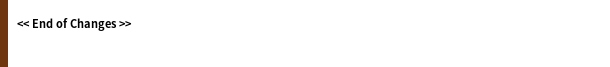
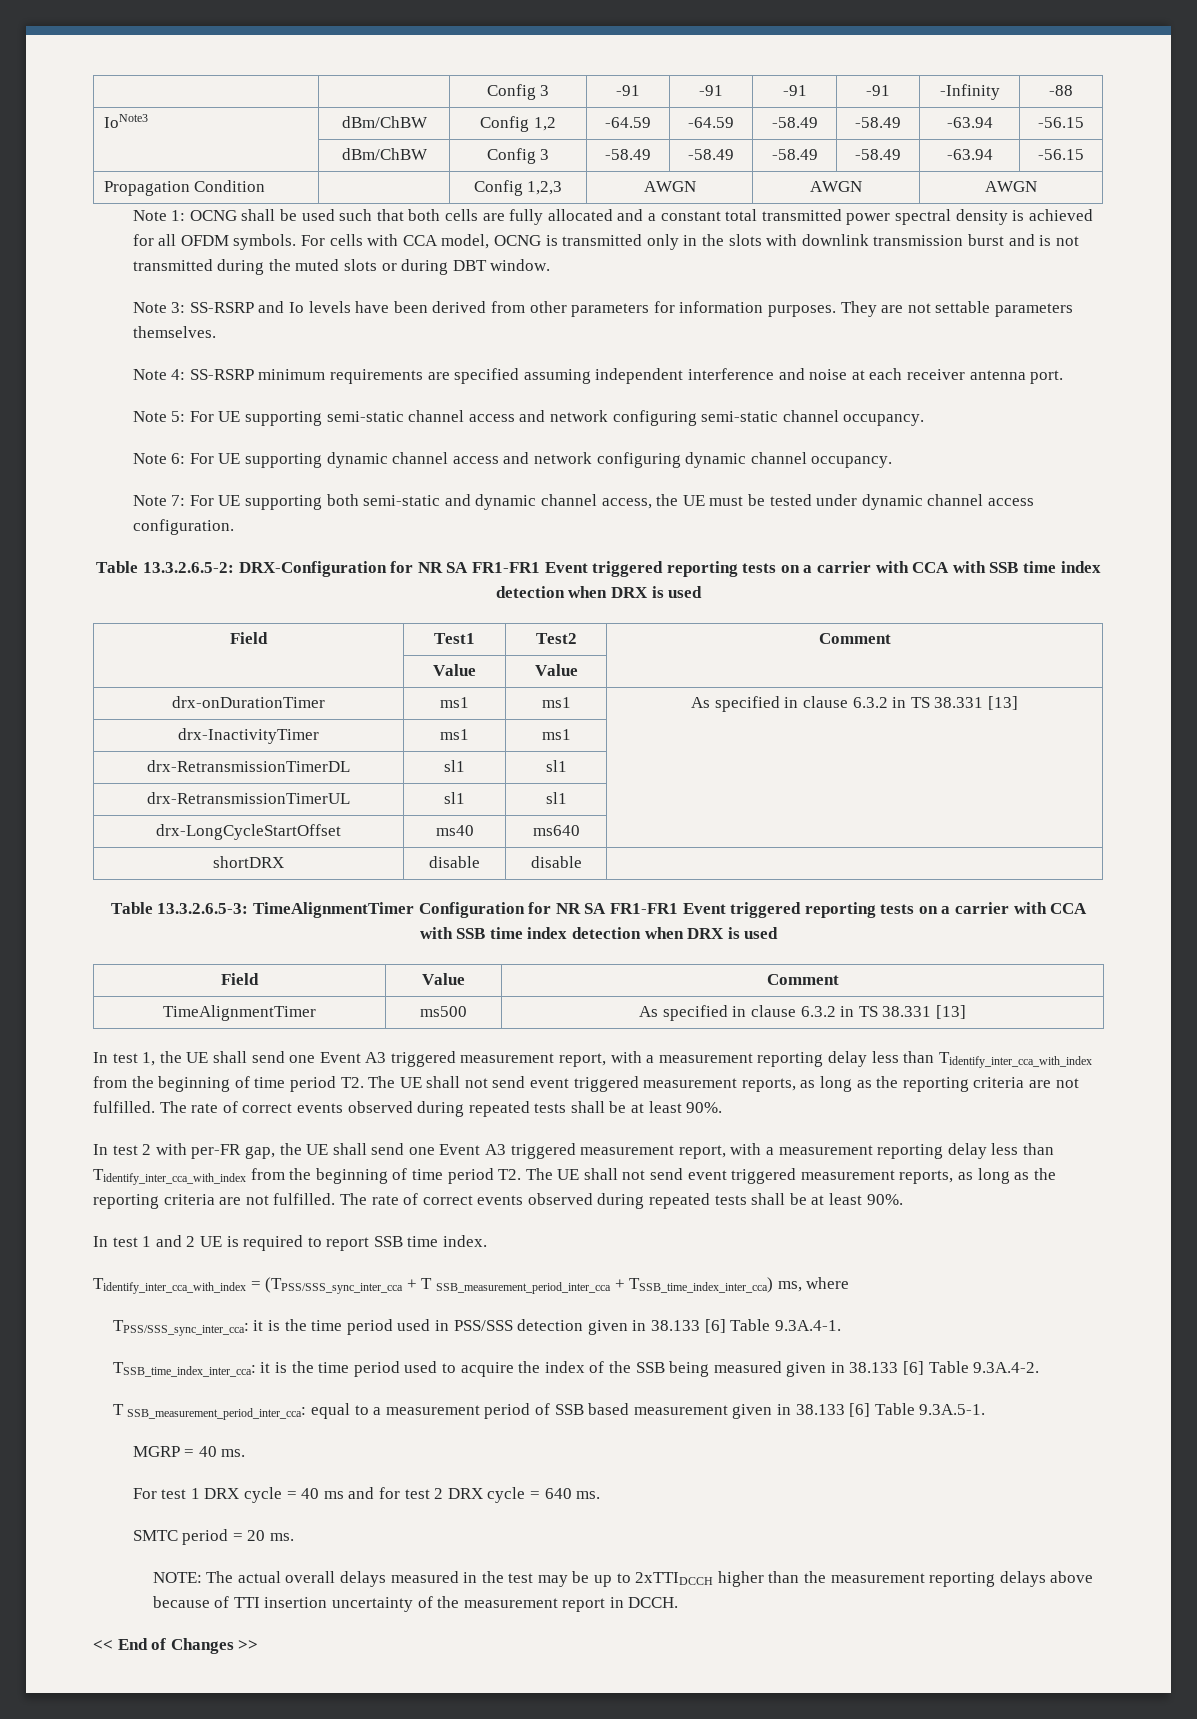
+ | | Config 3 | -91 | -91 | -91 | -91 | -Infinity | -88
+ IoNote3 | dBm/ChBW | Config 1,2 | -64.59 | -64.59 | -58.49 | -58.49 | -63.94 | -56.15
+ | dBm/ChBW | Config 3 | -58.49 | -58.49 | -58.49 | -58.49 | -63.94 | -56.15
+ Propagation Condition | | Config 1,2,3 | AWGN | AWGN | AWGN
+ Note 1: OCNG shall be used such that both cells are fully allocated and a constant total transmitted power spectral density is achieved for all OFDM symbols. For cells with CCA model, OCNG is transmitted only in the slots with downlink transmission burst and is not transmitted during the muted slots or during DBT window.
+ Note 3: SS-RSRP and Io levels have been derived from other parameters for information purposes. They are not settable parameters themselves.
+ Note 4: SS-RSRP minimum requirements are specified assuming independent interference and noise at each receiver antenna port.
+ Note 5: For UE supporting semi-static channel access and network configuring semi-static channel occupancy.
+ Note 6: For UE supporting dynamic channel access and network configuring dynamic channel occupancy.
+ Note 7: For UE supporting both semi-static and dynamic channel access, the UE must be tested under dynamic channel access configuration.
+ Table 13.3.2.6.5-2: DRX-Configuration for NR SA FR1-FR1 Event triggered reporting tests on a carrier with CCA with SSB time index detection when DRX is used
+ Field | Test1 | Test2 | Comment
+ | Value | Value |
+ drx-onDurationTimer | ms1 | ms1 | As specified in clause 6.3.2 in TS 38.331 [13]
+ drx-InactivityTimer | ms1 | ms1 |
+ drx-RetransmissionTimerDL | sl1 | sl1 |
+ drx-RetransmissionTimerUL | sl1 | sl1 |
+ drx-LongCycleStartOffset | ms40 | ms640 |
+ shortDRX | disable | disable |
+ Table 13.3.2.6.5-3: TimeAlignmentTimer Configuration for NR SA FR1-FR1 Event triggered reporting tests on a carrier with CCA with SSB time index detection when DRX is used
+ Field | Value | Comment
+ TimeAlignmentTimer | ms500 | As specified in clause 6.3.2 in TS 38.331 [13]
+ In test 1, the UE shall send one Event A3 triggered measurement report, with a measurement reporting delay less than Tidentify_inter_cca_with_index from the beginning of time period T2. The UE shall not send event triggered measurement reports, as long as the reporting criteria are not fulfilled. The rate of correct events observed during repeated tests shall be at least 90%.
+ In test 2 with per-FR gap, the UE shall send one Event A3 triggered measurement report, with a measurement reporting delay less than Tidentify_inter_cca_with_index from the beginning of time period T2. The UE shall not send event triggered measurement reports, as long as the reporting criteria are not fulfilled. The rate of correct events observed during repeated tests shall be at least 90%.
+ In test 1 and 2 UE is required to report SSB time index.
+ Tidentify_inter_cca_with_index = (TPSS/SSS_sync_inter_cca + T SSB_measurement_period_inter_cca + TSSB_time_index_inter_cca) ms, where
+ TPSS/SSS_sync_inter_cca: it is the time period used in PSS/SSS detection given in 38.133 [6] Table 9.3A.4-1.
+ TSSB_time_index_inter_cca: it is the time period used to acquire the index of the SSB being measured given in 38.133 [6] Table 9.3A.4-2.
+ T SSB_measurement_period_inter_cca: equal to a measurement period of SSB based measurement given in 38.133 [6] Table 9.3A.5-1.
+ MGRP = 40 ms.
+ For test 1 DRX cycle = 40 ms and for test 2 DRX cycle = 640 ms.
+ SMTC period = 20 ms.
+ NOTE: The actual overall delays measured in the test may be up to 2xTTIDCCH higher than the measurement reporting delays above because of TTI insertion uncertainty of the measurement report in DCCH.

